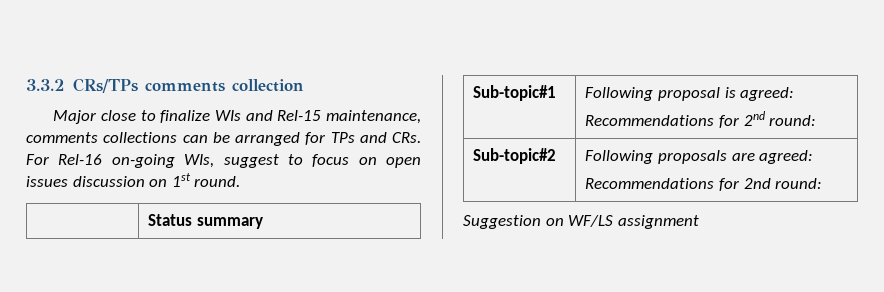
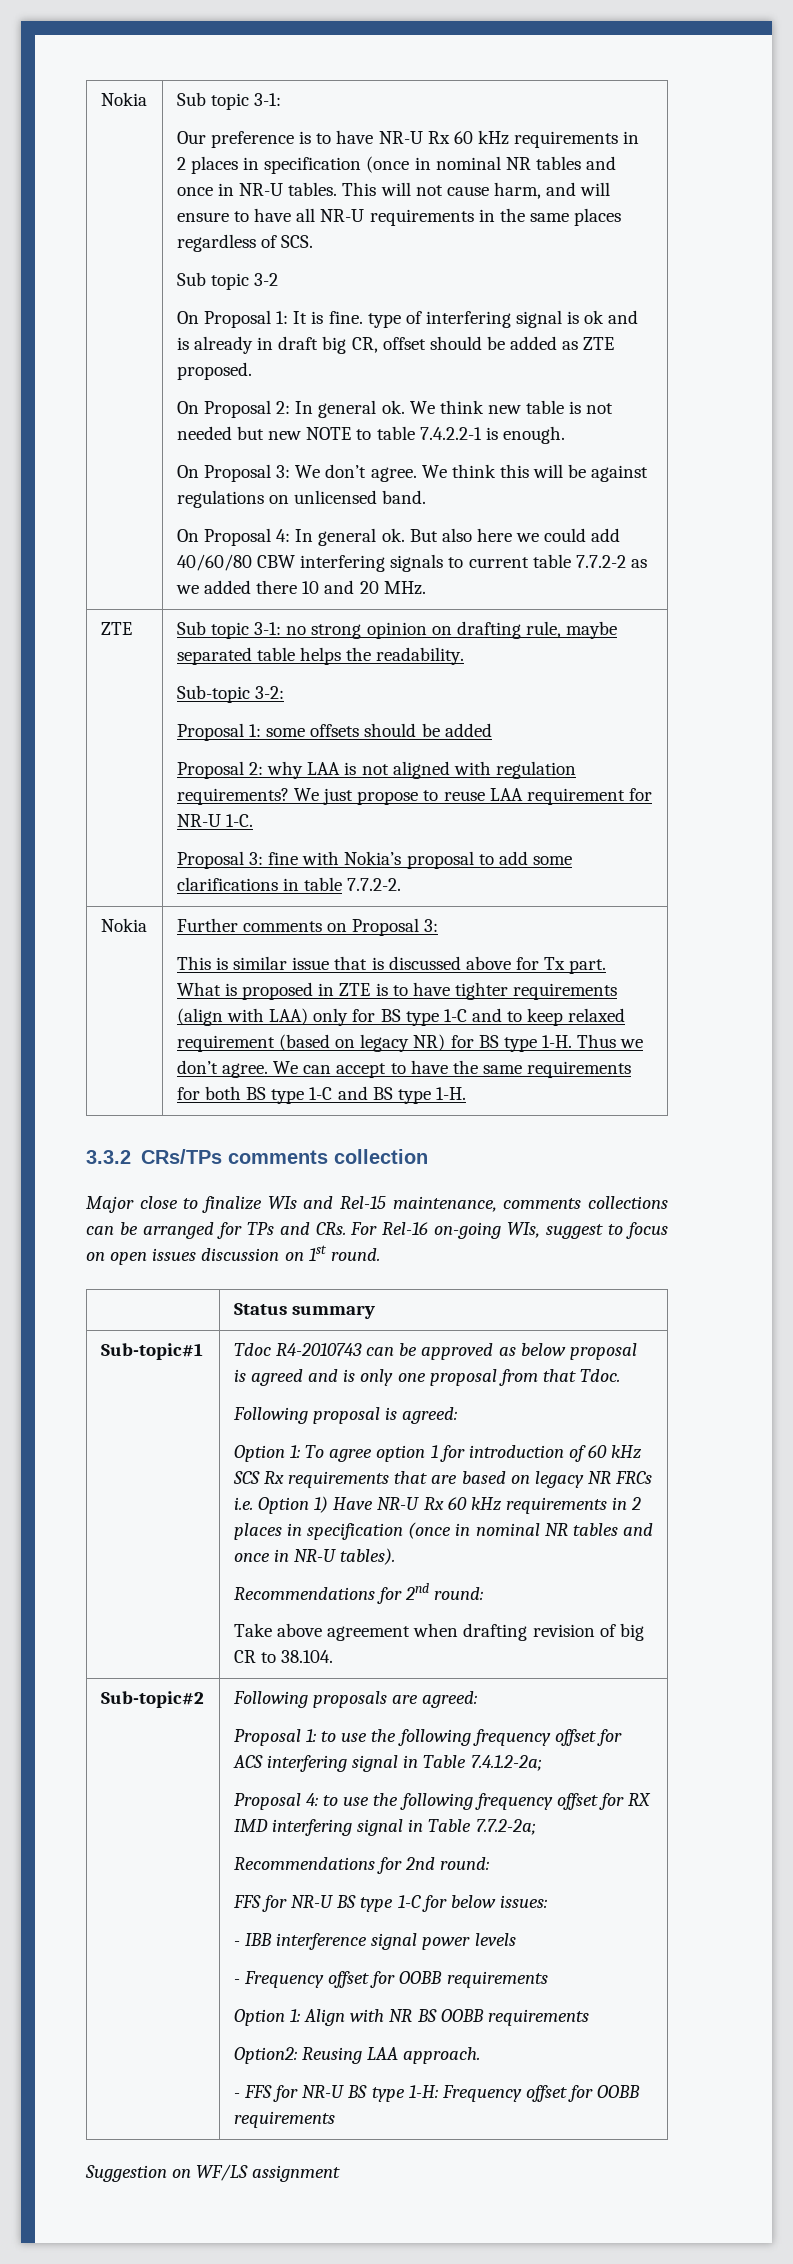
+ Nokia | Sub topic 3-1:
+ Our preference is to have NR-U Rx 60 kHz requirements in 2 places in specification (once in nominal NR tables and once in NR-U tables. This will not cause harm, and will ensure to have all NR-U requirements in the same places regardless of SCS.
+ Sub topic 3-2
+ On Proposal 1: It is fine. type of interfering signal is ok and is already in draft big CR, offset should be added as ZTE proposed.
+ On Proposal 2: In general ok. We think new table is not needed but new NOTE to table 7.4.2.2-1 is enough.
+ On Proposal 3: We don’t agree. We think this will be against regulations on unlicensed band.
+ On Proposal 4: In general ok. But also here we could add 40/60/80 CBW interfering signals to current table 7.7.2-2 as we added there 10 and 20 MHz.
+ ZTE | Sub topic 3-1: no strong opinion on drafting rule, maybe separated table helps the readability.
+ Sub-topic 3-2:
+ Proposal 1: some offsets should be added
+ Proposal 2: why LAA is not aligned with regulation requirements? We just propose to reuse LAA requirement for NR-U 1-C.
+ Proposal 3: fine with Nokia’s proposal to add some clarifications in table 7.7.2-2.
+ Nokia | Further comments on Proposal 3:
+ This is similar issue that is discussed above for Tx part. What is proposed in ZTE is to have tighter requirements (align with LAA) only for BS type 1-C and to keep relaxed requirement (based on legacy NR) for BS type 1-H. Thus we don’t agree. We can accept to have the same requirements for both BS type 1-C and BS type 1-H.
+ Tdoc R4-2010743 can be approved as below proposal is agreed and is only one proposal from that Tdoc.
  Following proposal is agreed:
+ Option 1: To agree option 1 for introduction of 60 kHz SCS Rx requirements that are based on legacy NR FRCs i.e. Option 1) Have NR-U Rx 60 kHz requirements in 2 places in specification (once in nominal NR tables and once in NR-U tables).
  Recommendations for 2nd round:
+ Take above agreement when drafting revision of big CR to 38.104.
  Following proposals are agreed:
+ Proposal 1: to use the following frequency offset for ACS interfering signal in Table 7.4.1.2-2a;
+ Proposal 4: to use the following frequency offset for RX IMD interfering signal in Table 7.7.2-2a;
  Recommendations for 2nd round:
+ FFS for NR-U BS type 1-C for below issues:
+ - IBB interference signal power levels
+ - Frequency offset for OOBB requirements
+ Option 1: Align with NR BS OOBB requirements
+ Option2: Reusing LAA approach.
+ - FFS for NR-U BS type 1-H: Frequency offset for OOBB requirements

